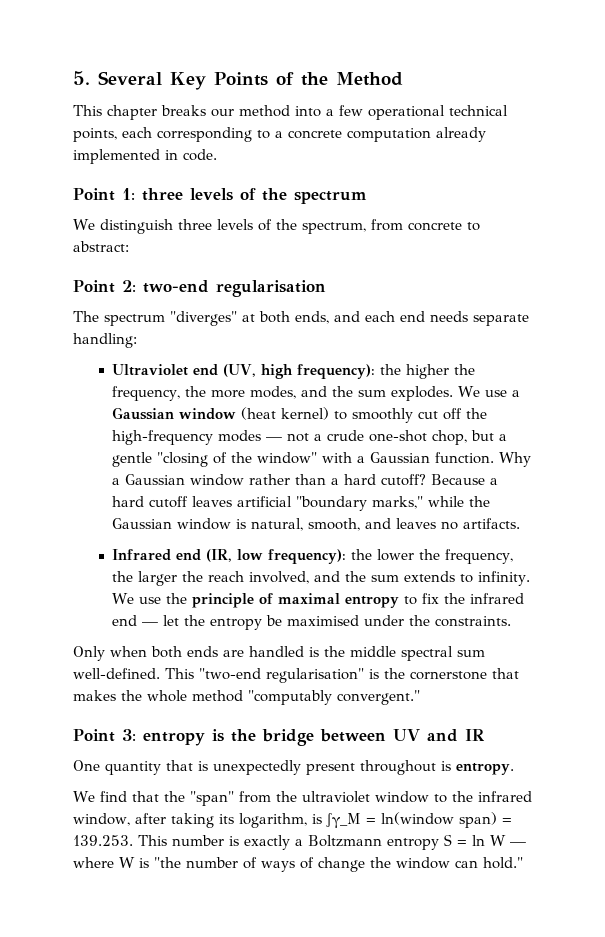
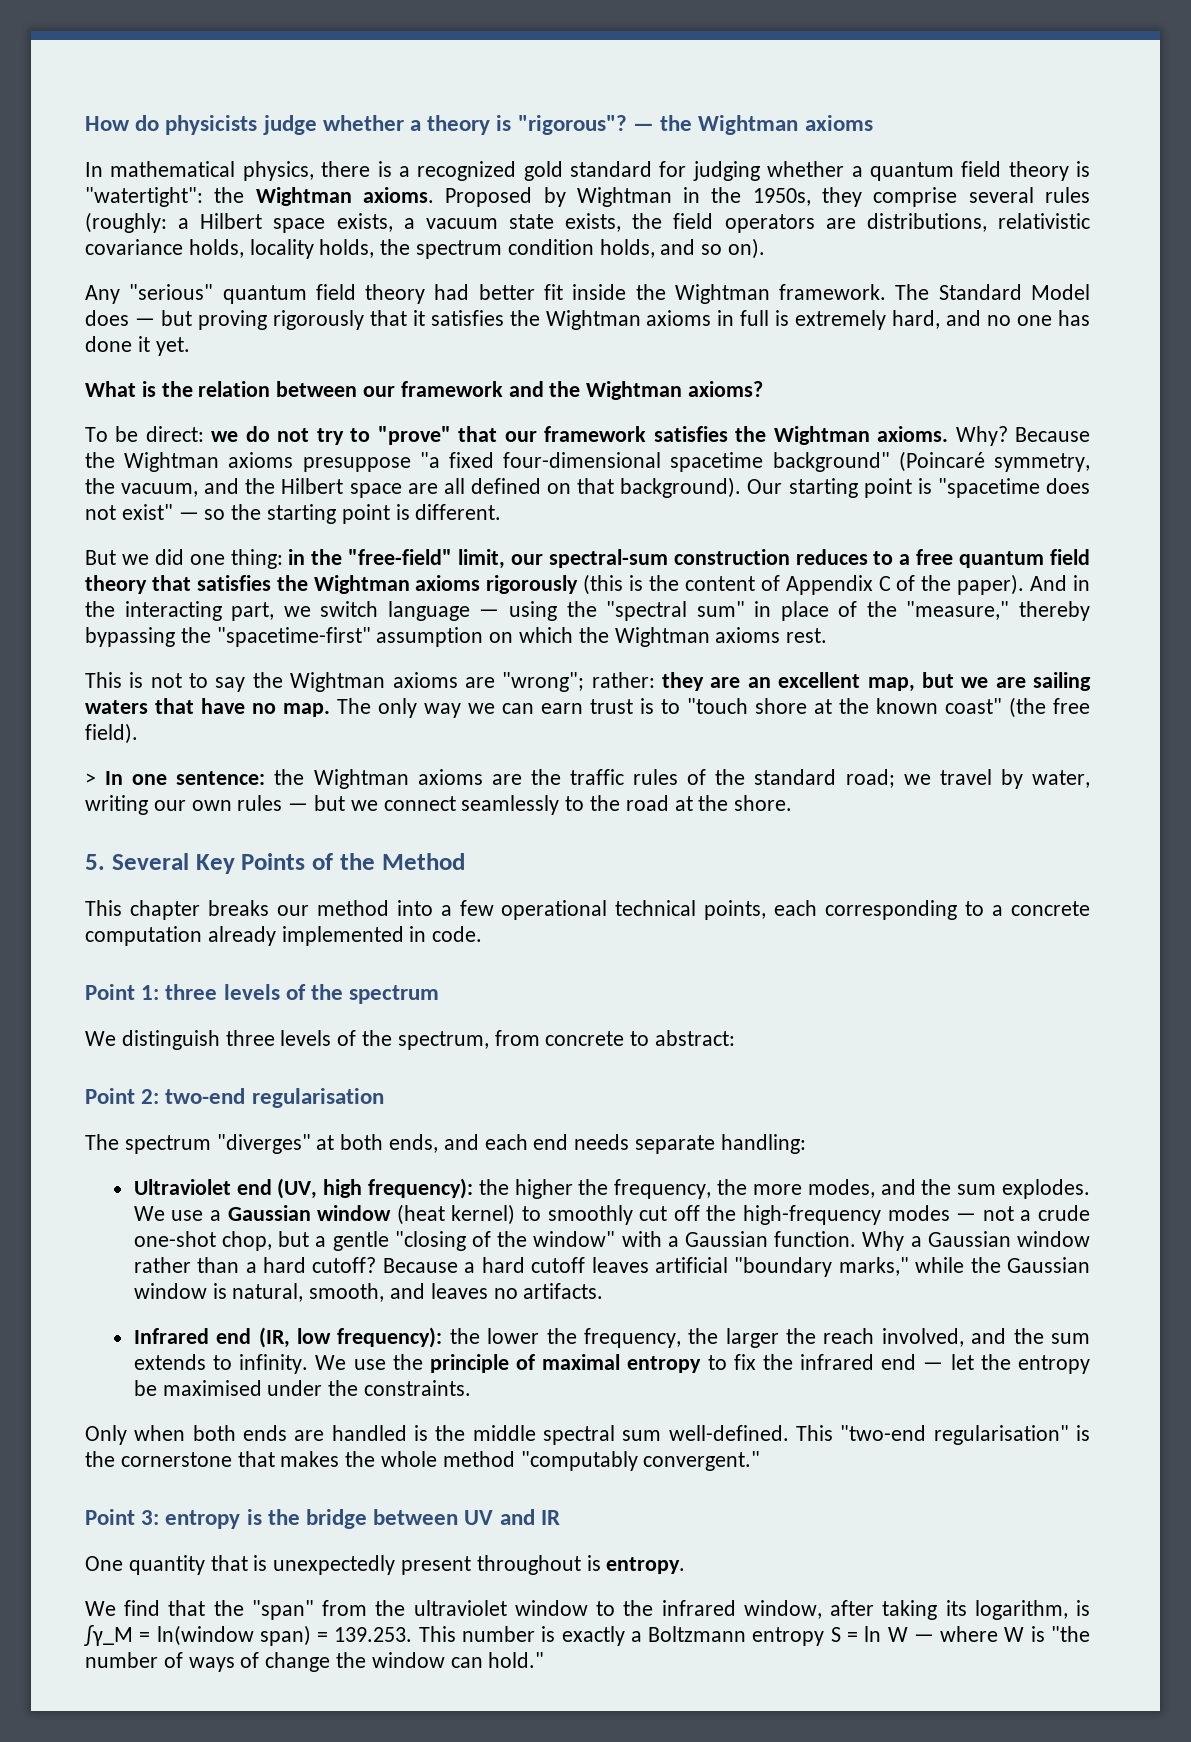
+ How do physicists judge whether a theory is "rigorous"? — the Wightman axioms
+ In mathematical physics, there is a recognized gold standard for judging whether a quantum field theory is "watertight": the Wightman axioms. Proposed by Wightman in the 1950s, they comprise several rules (roughly: a Hilbert space exists, a vacuum state exists, the field operators are distributions, relativistic covariance holds, locality holds, the spectrum condition holds, and so on).
+ Any "serious" quantum field theory had better fit inside the Wightman framework. The Standard Model does — but proving rigorously that it satisfies the Wightman axioms in full is extremely hard, and no one has done it yet.
+ What is the relation between our framework and the Wightman axioms?
+ To be direct: we do not try to "prove" that our framework satisfies the Wightman axioms. Why? Because the Wightman axioms presuppose "a fixed four-dimensional spacetime background" (Poincaré symmetry, the vacuum, and the Hilbert space are all defined on that background). Our starting point is "spacetime does not exist" — so the starting point is different.
+ But we did one thing: in the "free-field" limit, our spectral-sum construction reduces to a free quantum field theory that satisfies the Wightman axioms rigorously (this is the content of Appendix C of the paper). And in the interacting part, we switch language — using the "spectral sum" in place of the "measure," thereby bypassing the "spacetime-first" assumption on which the Wightman axioms rest.
+ This is not to say the Wightman axioms are "wrong"; rather: they are an excellent map, but we are sailing waters that have no map. The only way we can earn trust is to "touch shore at the known coast" (the free field).
+ > In one sentence: the Wightman axioms are the traffic rules of the standard road; we travel by water, writing our own rules — but we connect seamlessly to the road at the shore.

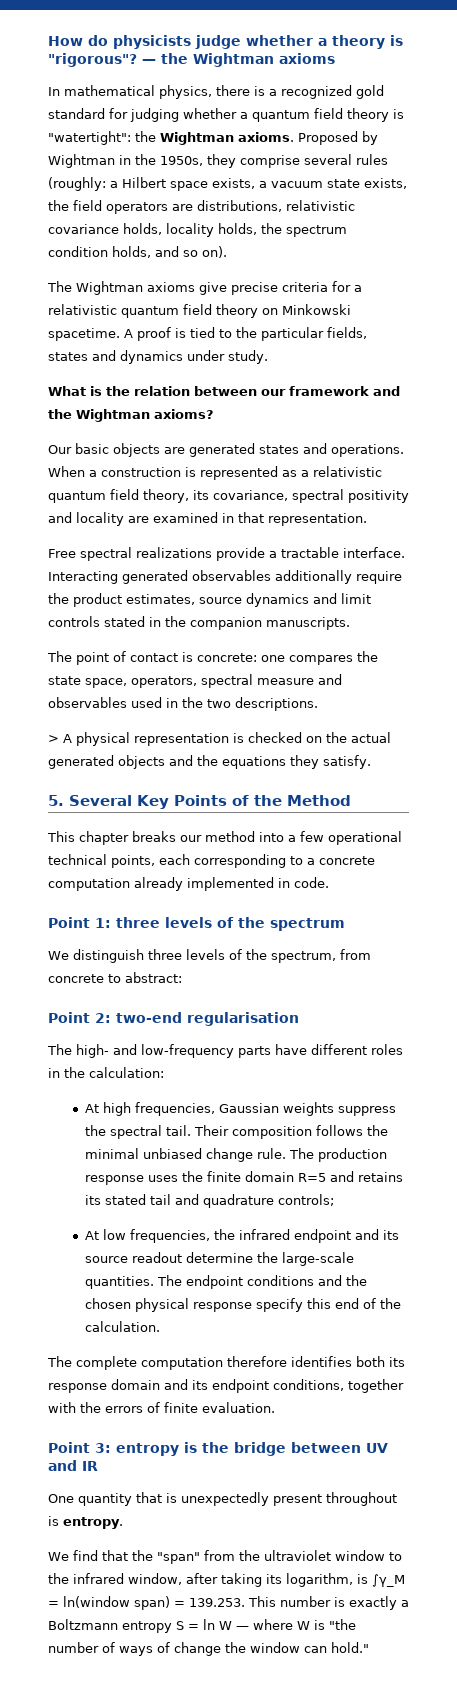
- Any "serious" quantum field theory had better fit inside the Wightman framework. The Standard Model does — but proving rigorously that it satisfies the Wightman axioms in full is extremely hard, and no one has done it yet.
+ The Wightman axioms give precise criteria for a relativistic quantum field theory on Minkowski spacetime. A proof is tied to the particular fields, states and dynamics under study.
- To be direct: we do not try to "prove" that our framework satisfies the Wightman axioms. Why? Because the Wightman axioms presuppose "a fixed four-dimensional spacetime background" (Poincaré symmetry, the vacuum, and the Hilbert space are all defined on that background). Our starting point is "spacetime does not exist" — so the starting point is different.
- But we did one thing: in the "free-field" limit, our spectral-sum construction reduces to a free quantum field theory that satisfies the Wightman axioms rigorously (this is the content of Appendix C of the paper). And in the interacting part, we switch language — using the "spectral sum" in place of the "measure," thereby bypassing the "spacetime-first" assumption on which the Wightman axioms rest.
- This is not to say the Wightman axioms are "wrong"; rather: they are an excellent map, but we are sailing waters that have no map. The only way we can earn trust is to "touch shore at the known coast" (the free field).
- > In one sentence: the Wightman axioms are the traffic rules of the standard road; we travel by water, writing our own rules — but we connect seamlessly to the road at the shore.
+ Our basic objects are generated states and operations. When a construction is represented as a relativistic quantum field theory, its covariance, spectral positivity and locality are examined in that representation.
+ Free spectral realizations provide a tractable interface. Interacting generated observables additionally require the product estimates, source dynamics and limit controls stated in the companion manuscripts.
+ The point of contact is concrete: one compares the state space, operators, spectral measure and observables used in the two descriptions.
+ > A physical representation is checked on the actual generated objects and the equations they satisfy.
- The spectrum "diverges" at both ends, and each end needs separate handling:
- Ultraviolet end (UV, high frequency): the higher the frequency, the more modes, and the sum explodes. We use a Gaussian window (heat kernel) to smoothly cut off the high-frequency modes — not a crude one-shot chop, but a gentle "closing of the window" with a Gaussian function. Why a Gaussian window rather than a hard cutoff? Because a hard cutoff leaves artificial "boundary marks," while the Gaussian window is natural, smooth, and leaves no artifacts.
- Infrared end (IR, low frequency): the lower the frequency, the larger the reach involved, and the sum extends to infinity. We use the principle of maximal entropy to fix the infrared end — let the entropy be maximised under the constraints.
- Only when both ends are handled is the middle spectral sum well-defined. This "two-end regularisation" is the cornerstone that makes the whole method "computably convergent."
+ The high- and low-frequency parts have different roles in the calculation:
+ At high frequencies, Gaussian weights suppress the spectral tail. Their composition follows the minimal unbiased change rule. The production response uses the finite domain R=5 and retains its stated tail and quadrature controls;
+ At low frequencies, the infrared endpoint and its source readout determine the large-scale quantities. The endpoint conditions and the chosen physical response specify this end of the calculation.
+ The complete computation therefore identifies both its response domain and its endpoint conditions, together with the errors of finite evaluation.

